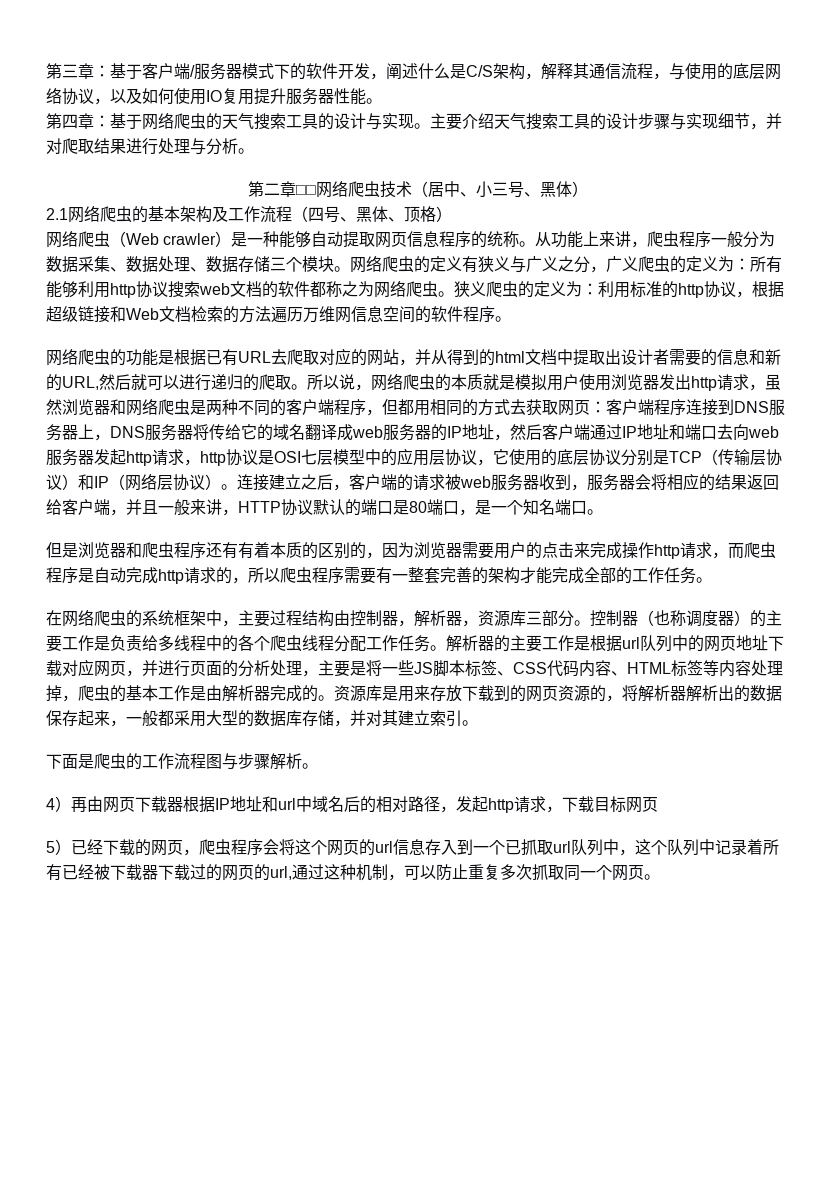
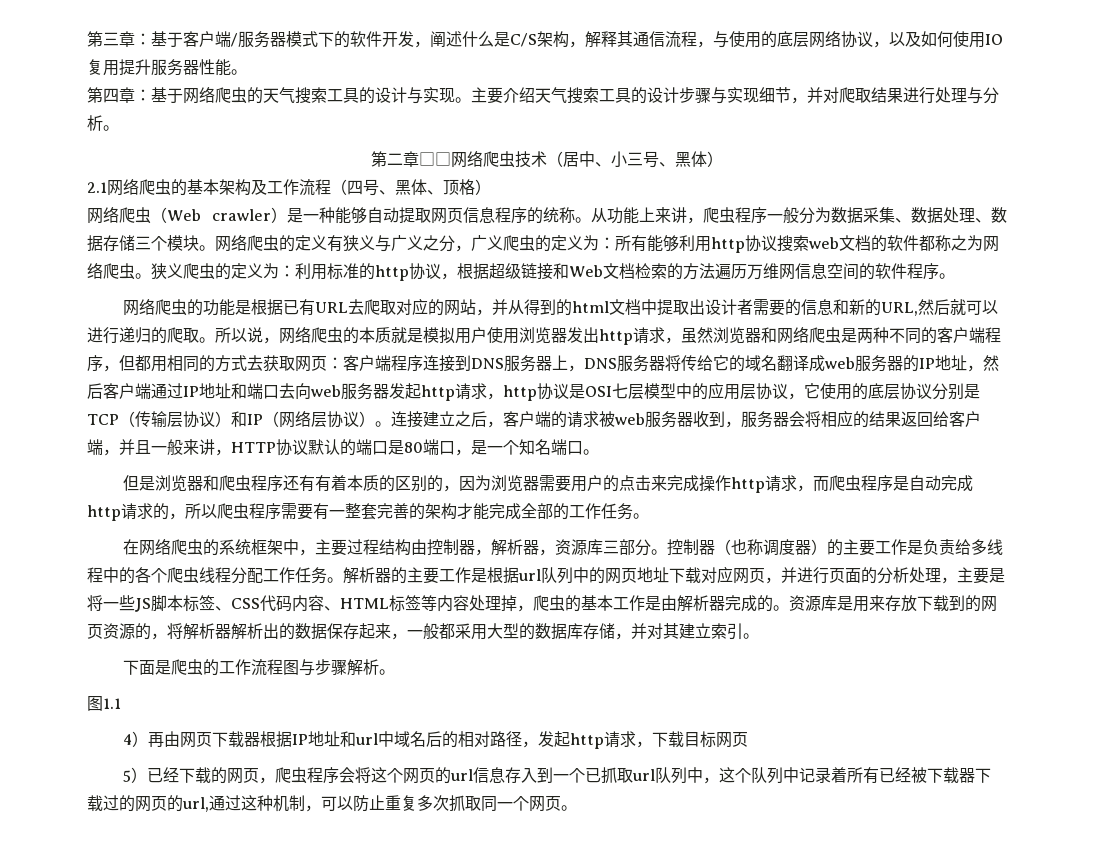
+ 图1.1

